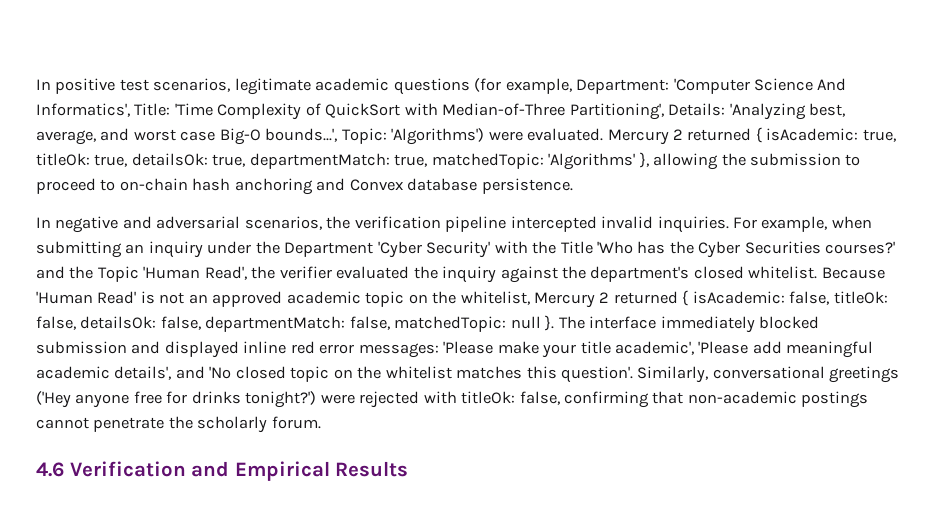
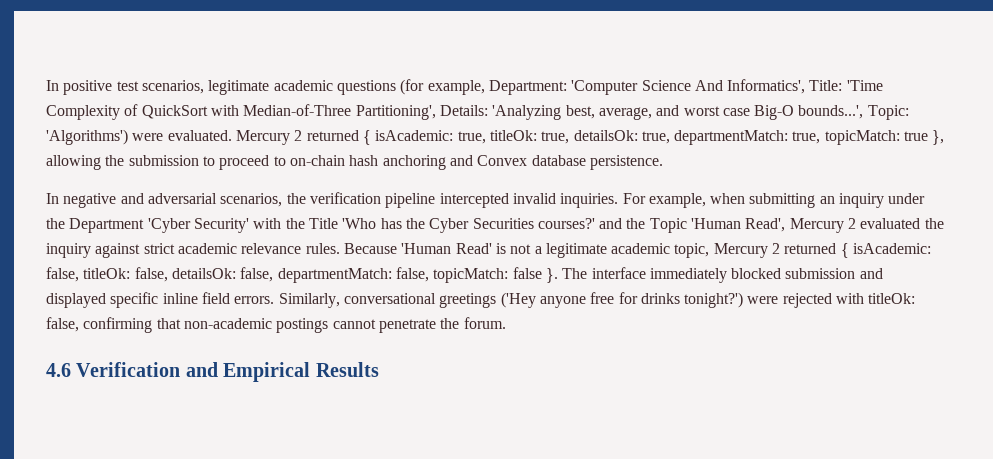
- Mercury 2 returned { isAcademic: true, titleOk: true, detailsOk: true, departmentMatch: true, matchedTopic: 'Algorithms' }, allowing the submission to proceed to on-chain hash anchoring and Convex database persistence.
+ Mercury 2 returned { isAcademic: true, titleOk: true, detailsOk: true, departmentMatch: true, topicMatch: true }, allowing the submission to proceed to on-chain hash anchoring and Convex database persistence.
- For example, when submitting an inquiry under the Department 'Cyber Security' with the Title 'Who has the Cyber Securities courses?' and the Topic 'Human Read', the verifier evaluated the inquiry against the department's closed whitelist.
+ For example, when submitting an inquiry under the Department 'Cyber Security' with the Title 'Who has the Cyber Securities courses?' and the Topic 'Human Read', Mercury 2 evaluated the inquiry against strict academic relevance rules.
- Because 'Human Read' is not an approved academic topic on the whitelist, Mercury 2 returned { isAcademic: false, titleOk: false, detailsOk: false, departmentMatch: false, matchedTopic: null }.
+ Because 'Human Read' is not a legitimate academic topic, Mercury 2 returned { isAcademic: false, titleOk: false, detailsOk: false, departmentMatch: false, topicMatch: false }.
- The interface immediately blocked submission and displayed inline red error messages: 'Please make your title academic', 'Please add meaningful academic details', and 'No closed topic on the whitelist matches this question'.
+ The interface immediately blocked submission and displayed specific inline field errors.
- Similarly, conversational greetings ('Hey anyone free for drinks tonight?') were rejected with titleOk: false, confirming that non-academic postings cannot penetrate the scholarly forum.
+ Similarly, conversational greetings ('Hey anyone free for drinks tonight?') were rejected with titleOk: false, confirming that non-academic postings cannot penetrate the forum.

